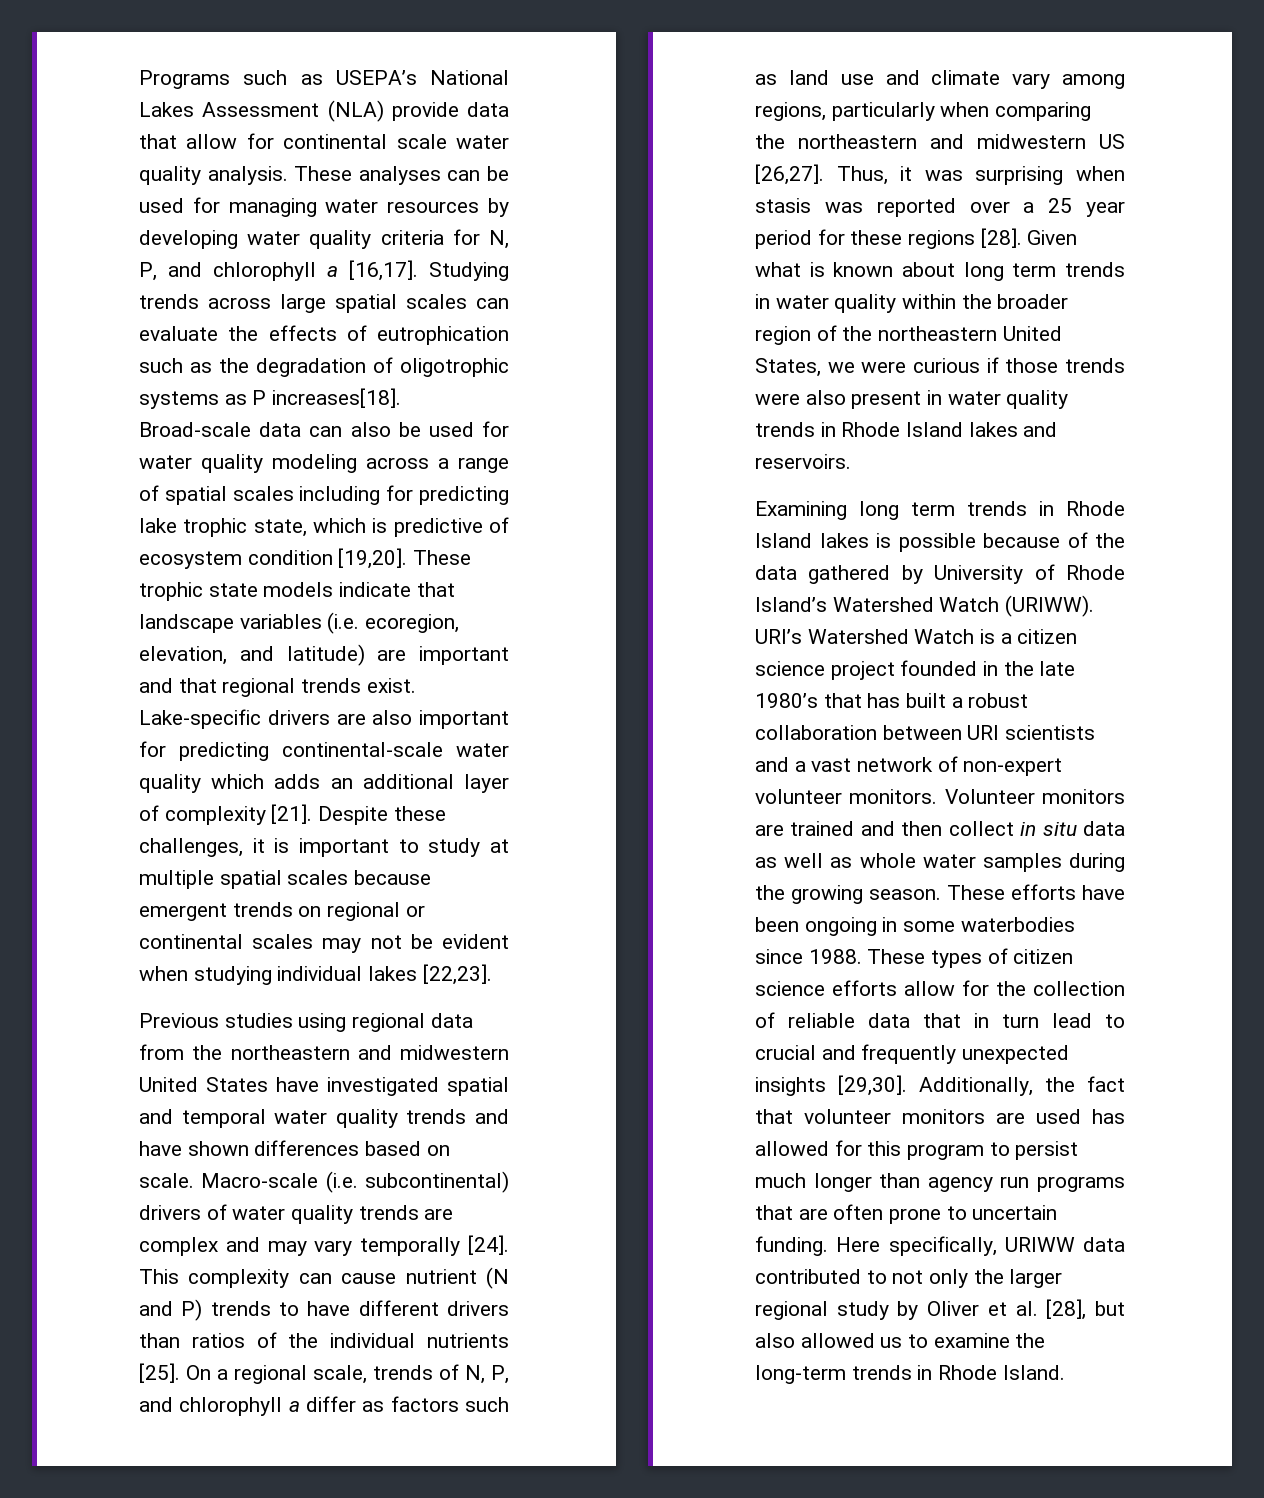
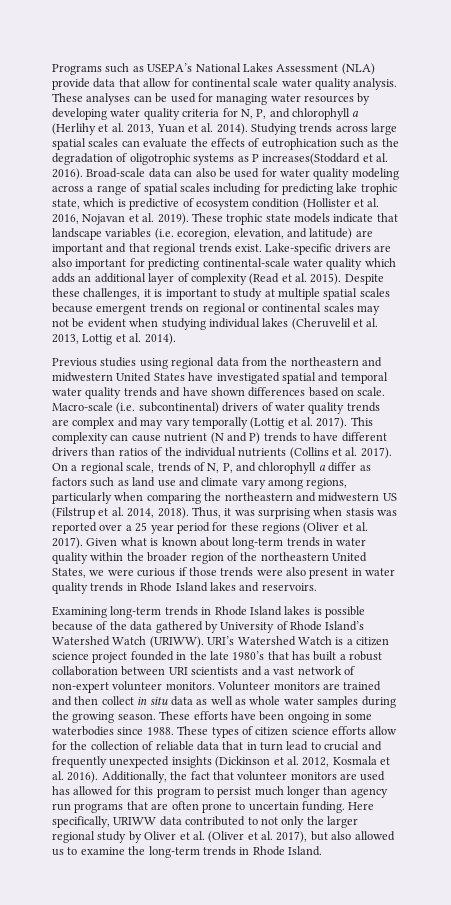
- These analyses can be used for managing water resources by developing water quality criteria for N, P, and chlorophyll a [16,17].
+ These analyses can be used for managing water resources by developing water quality criteria for N, P, and chlorophyll a (Herlihy et al. 2013, Yuan et al. 2014).
- Studying trends across large spatial scales can evaluate the effects of eutrophication such as the degradation of oligotrophic systems as P increases[18].
+ Studying trends across large spatial scales can evaluate the effects of eutrophication such as the degradation of oligotrophic systems as P increases(Stoddard et al. 2016).
- Broad-scale data can also be used for water quality modeling across a range of spatial scales including for predicting lake trophic state, which is predictive of ecosystem condition [19,20].
+ Broad-scale data can also be used for water quality modeling across a range of spatial scales including for predicting lake trophic state, which is predictive of ecosystem condition (Hollister et al. 2016, Nojavan et al. 2019).
- Lake-specific drivers are also important for predicting continental-scale water quality which adds an additional layer of complexity [21].
+ Lake-specific drivers are also important for predicting continental-scale water quality which adds an additional layer of complexity (Read et al. 2015).
- Despite these challenges, it is important to study at multiple spatial scales because emergent trends on regional or continental scales may not be evident when studying individual lakes [22,23].
+ Despite these challenges, it is important to study at multiple spatial scales because emergent trends on regional or continental scales may not be evident when studying individual lakes (Cheruvelil et al. 2013, Lottig et al. 2014).
- Macro-scale (i.e. subcontinental) drivers of water quality trends are complex and may vary temporally [24].
+ Macro-scale (i.e. subcontinental) drivers of water quality trends are complex and may vary temporally (Lottig et al. 2017).
- This complexity can cause nutrient (N and P) trends to have different drivers than ratios of the individual nutrients [25].
+ This complexity can cause nutrient (N and P) trends to have different drivers than ratios of the individual nutrients (Collins et al. 2017).
- On a regional scale, trends of N, P, and chlorophyll a differ as factors such as land use and climate vary among regions, particularly when comparing the northeastern and midwestern US [26,27].
+ On a regional scale, trends of N, P, and chlorophyll a differ as factors such as land use and climate vary among regions, particularly when comparing the northeastern and midwestern US (Filstrup et al. 2014, 2018).
- Thus, it was surprising when stasis was reported over a 25 year period for these regions [28].
+ Thus, it was surprising when stasis was reported over a 25 year period for these regions (Oliver et al. 2017).
- Given what is known about long term trends in water quality within the broader region of the northeastern United States, we were curious if those trends were also present in water quality trends in Rhode Island lakes and reservoirs.
+ Given what is known about long-term trends in water quality within the broader region of the northeastern United States, we were curious if those trends were also present in water quality trends in Rhode Island lakes and reservoirs.
- Examining long term trends in Rhode Island lakes is possible because of the data gathered by University of Rhode Island’s Watershed Watch (URIWW).
+ Examining long-term trends in Rhode Island lakes is possible because of the data gathered by University of Rhode Island’s Watershed Watch (URIWW).
- These types of citizen science efforts allow for the collection of reliable data that in turn lead to crucial and frequently unexpected insights [29,30].
+ These types of citizen science efforts allow for the collection of reliable data that in turn lead to crucial and frequently unexpected insights (Dickinson et al. 2012, Kosmala et al. 2016).
- Here specifically, URIWW data contributed to not only the larger regional study by Oliver et al. [28], but also allowed us to examine the long-term trends in Rhode Island.
+ Here specifically, URIWW data contributed to not only the larger regional study by Oliver et al. (Oliver et al. 2017), but also allowed us to examine the long-term trends in Rhode Island.

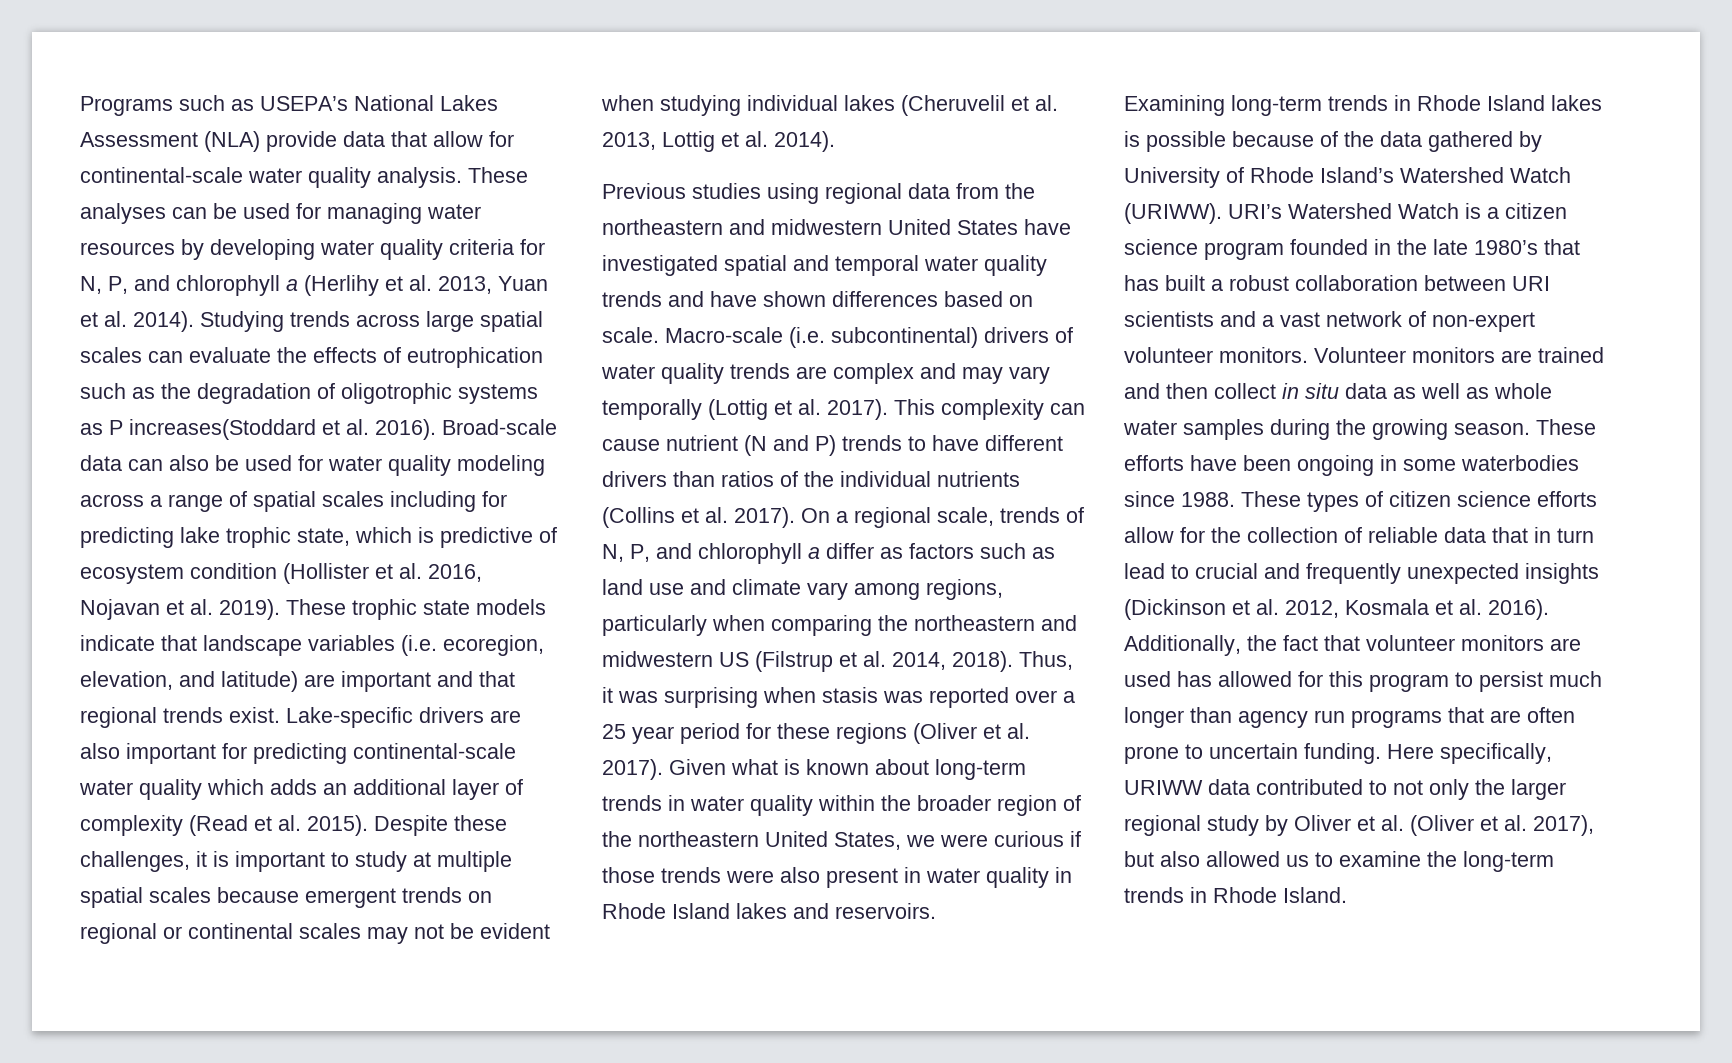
- Programs such as USEPA’s National Lakes Assessment (NLA) provide data that allow for continental scale water quality analysis.
+ Programs such as USEPA’s National Lakes Assessment (NLA) provide data that allow for continental-scale water quality analysis.
- Given what is known about long-term trends in water quality within the broader region of the northeastern United States, we were curious if those trends were also present in water quality trends in Rhode Island lakes and reservoirs.
+ Given what is known about long-term trends in water quality within the broader region of the northeastern United States, we were curious if those trends were also present in water quality in Rhode Island lakes and reservoirs.
- URI’s Watershed Watch is a citizen science project founded in the late 1980’s that has built a robust collaboration between URI scientists and a vast network of non-expert volunteer monitors.
+ URI’s Watershed Watch is a citizen science program founded in the late 1980’s that has built a robust collaboration between URI scientists and a vast network of non-expert volunteer monitors.

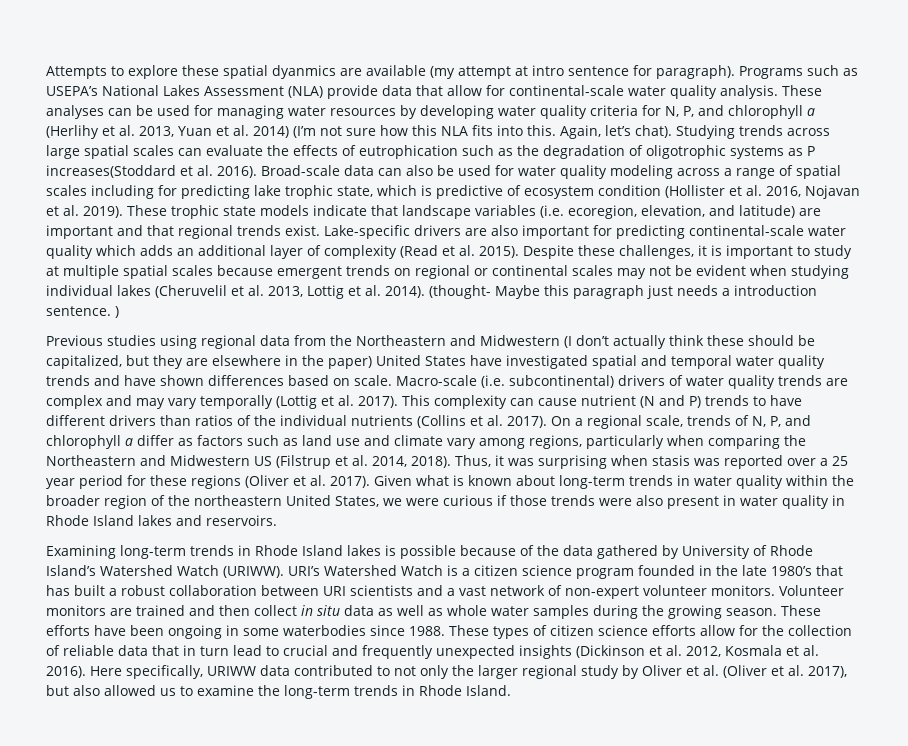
+ Attempts to explore these spatial dyanmics are available (my attempt at intro sentence for paragraph).
- These analyses can be used for managing water resources by developing water quality criteria for N, P, and chlorophyll a (Herlihy et al. 2013, Yuan et al. 2014).
+ These analyses can be used for managing water resources by developing water quality criteria for N, P, and chlorophyll a (Herlihy et al. 2013, Yuan et al. 2014) (I’m not sure how this NLA fits into this. Again, let’s chat).
+ (thought- Maybe this paragraph just needs a introduction sentence. )
- Previous studies using regional data from the northeastern and midwestern United States have investigated spatial and temporal water quality trends and have shown differences based on scale.
+ Previous studies using regional data from the Northeastern and Midwestern (I don’t actually think these should be capitalized, but they are elsewhere in the paper) United States have investigated spatial and temporal water quality trends and have shown differences based on scale.
- On a regional scale, trends of N, P, and chlorophyll a differ as factors such as land use and climate vary among regions, particularly when comparing the northeastern and midwestern US (Filstrup et al. 2014, 2018).
+ On a regional scale, trends of N, P, and chlorophyll a differ as factors such as land use and climate vary among regions, particularly when comparing the Northeastern and Midwestern US (Filstrup et al. 2014, 2018).
- Additionally, the fact that volunteer monitors are used has allowed for this program to persist much longer than agency run programs that are often prone to uncertain funding.

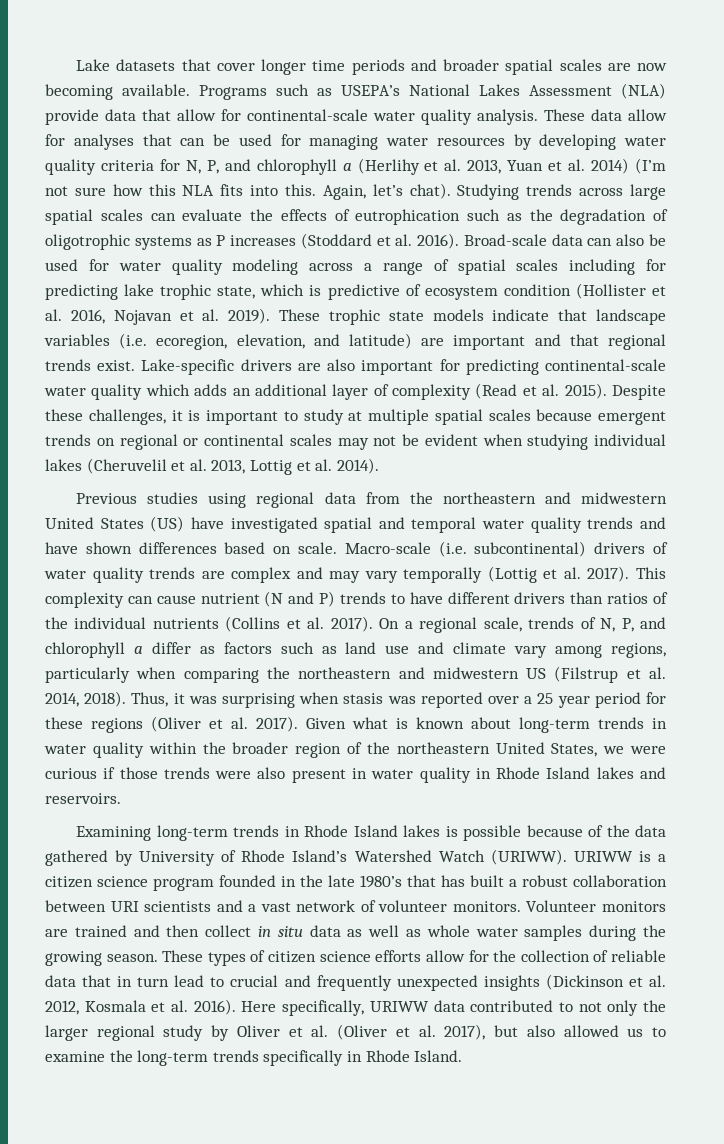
- Attempts to explore these spatial dyanmics are available (my attempt at intro sentence for paragraph).
+ Lake datasets that cover longer time periods and broader spatial scales are now becoming available.
- These analyses can be used for managing water resources by developing water quality criteria for N, P, and chlorophyll a (Herlihy et al. 2013, Yuan et al. 2014) (I’m not sure how this NLA fits into this.
+ These data allow for analyses that can be used for managing water resources by developing water quality criteria for N, P, and chlorophyll a (Herlihy et al. 2013, Yuan et al. 2014) (I’m not sure how this NLA fits into this.
- Studying trends across large spatial scales can evaluate the effects of eutrophication such as the degradation of oligotrophic systems as P increases(Stoddard et al. 2016).
+ Studying trends across large spatial scales can evaluate the effects of eutrophication such as the degradation of oligotrophic systems as P increases (Stoddard et al. 2016).
- (thought- Maybe this paragraph just needs a introduction sentence. )
- Previous studies using regional data from the Northeastern and Midwestern (I don’t actually think these should be capitalized, but they are elsewhere in the paper) United States have investigated spatial and temporal water quality trends and have shown differences based on scale.
+ Previous studies using regional data from the northeastern and midwestern United States (US) have investigated spatial and temporal water quality trends and have shown differences based on scale.
- On a regional scale, trends of N, P, and chlorophyll a differ as factors such as land use and climate vary among regions, particularly when comparing the Northeastern and Midwestern US (Filstrup et al. 2014, 2018).
+ On a regional scale, trends of N, P, and chlorophyll a differ as factors such as land use and climate vary among regions, particularly when comparing the northeastern and midwestern US (Filstrup et al. 2014, 2018).
- URI’s Watershed Watch is a citizen science program founded in the late 1980’s that has built a robust collaboration between URI scientists and a vast network of non-expert volunteer monitors.
+ URIWW is a citizen science program founded in the late 1980’s that has built a robust collaboration between URI scientists and a vast network of volunteer monitors.
- These efforts have been ongoing in some waterbodies since 1988. These types of citizen science efforts allow for the collection of reliable data that in turn lead to crucial and frequently unexpected insights (Dickinson et al. 2012, Kosmala et al. 2016).
+ These types of citizen science efforts allow for the collection of reliable data that in turn lead to crucial and frequently unexpected insights (Dickinson et al. 2012, Kosmala et al. 2016).
- Here specifically, URIWW data contributed to not only the larger regional study by Oliver et al. (Oliver et al. 2017), but also allowed us to examine the long-term trends in Rhode Island.
+ Here specifically, URIWW data contributed to not only the larger regional study by Oliver et al. (Oliver et al. 2017), but also allowed us to examine the long-term trends specifically in Rhode Island.

